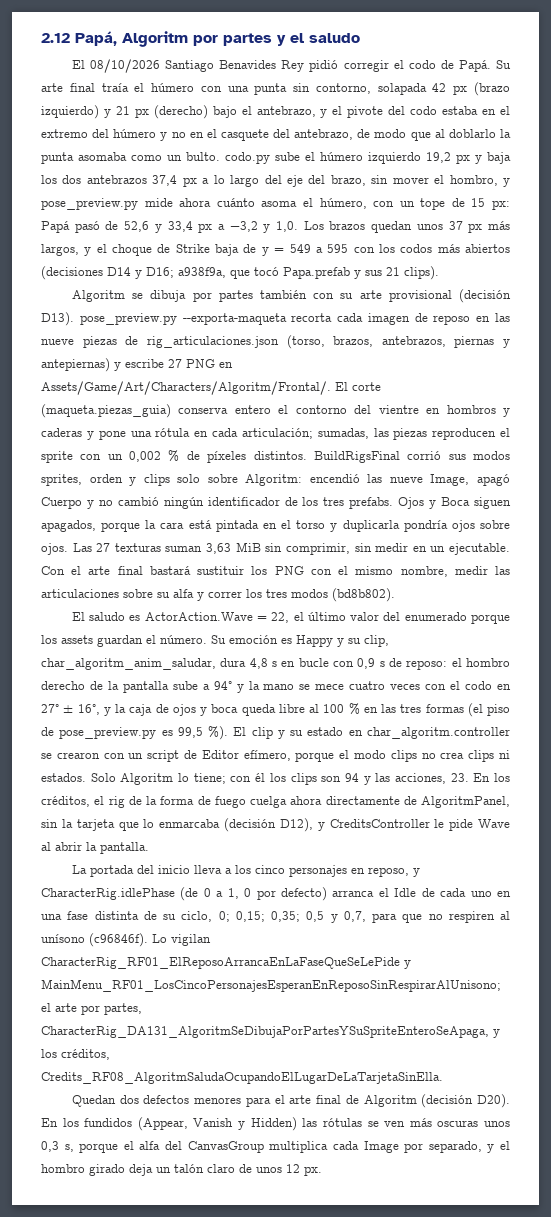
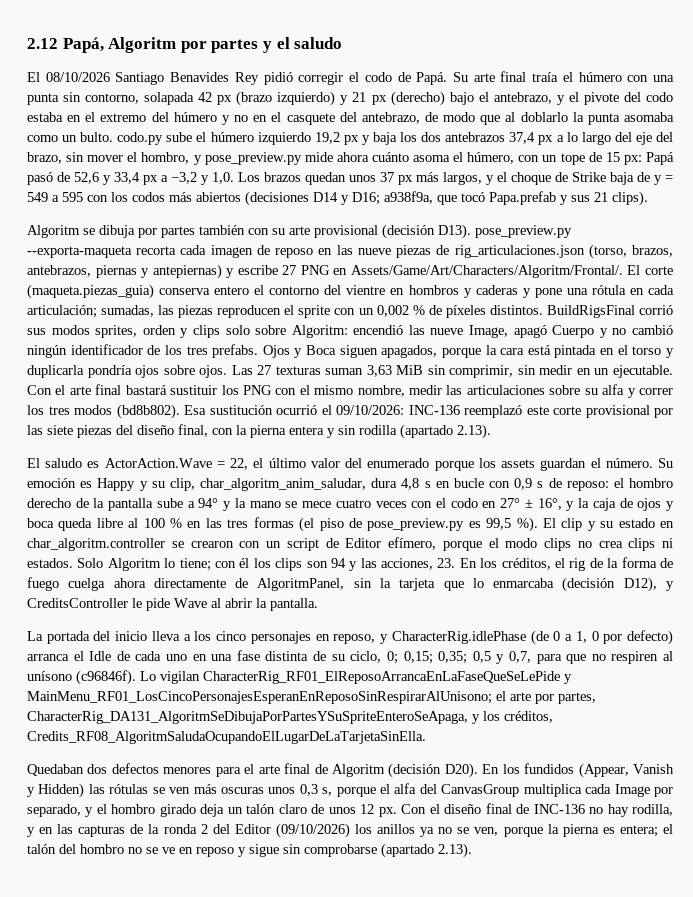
+ Esa sustitución ocurrió el 09/10/2026: INC-136 reemplazó este corte provisional por las siete piezas del diseño final, con la pierna entera y sin rodilla (apartado 2.13).
- Quedan dos defectos menores para el arte final de Algoritm (decisión D20).
+ Quedaban dos defectos menores para el arte final de Algoritm (decisión D20).
+ Con el diseño final de INC-136 no hay rodilla, y en las capturas de la ronda 2 del Editor (09/10/2026) los anillos ya no se ven, porque la pierna es entera; el talón del hombro no se ve en reposo y sigue sin comprobarse (apartado 2.13).

